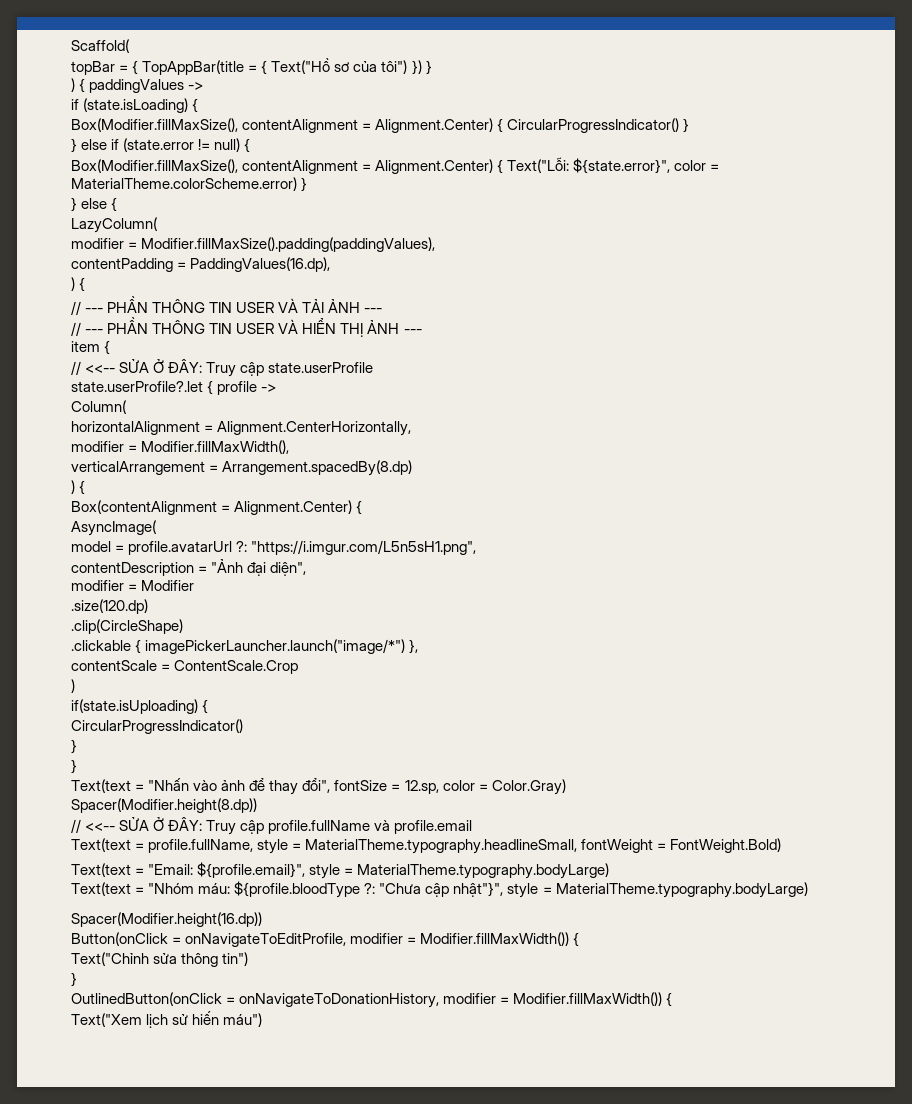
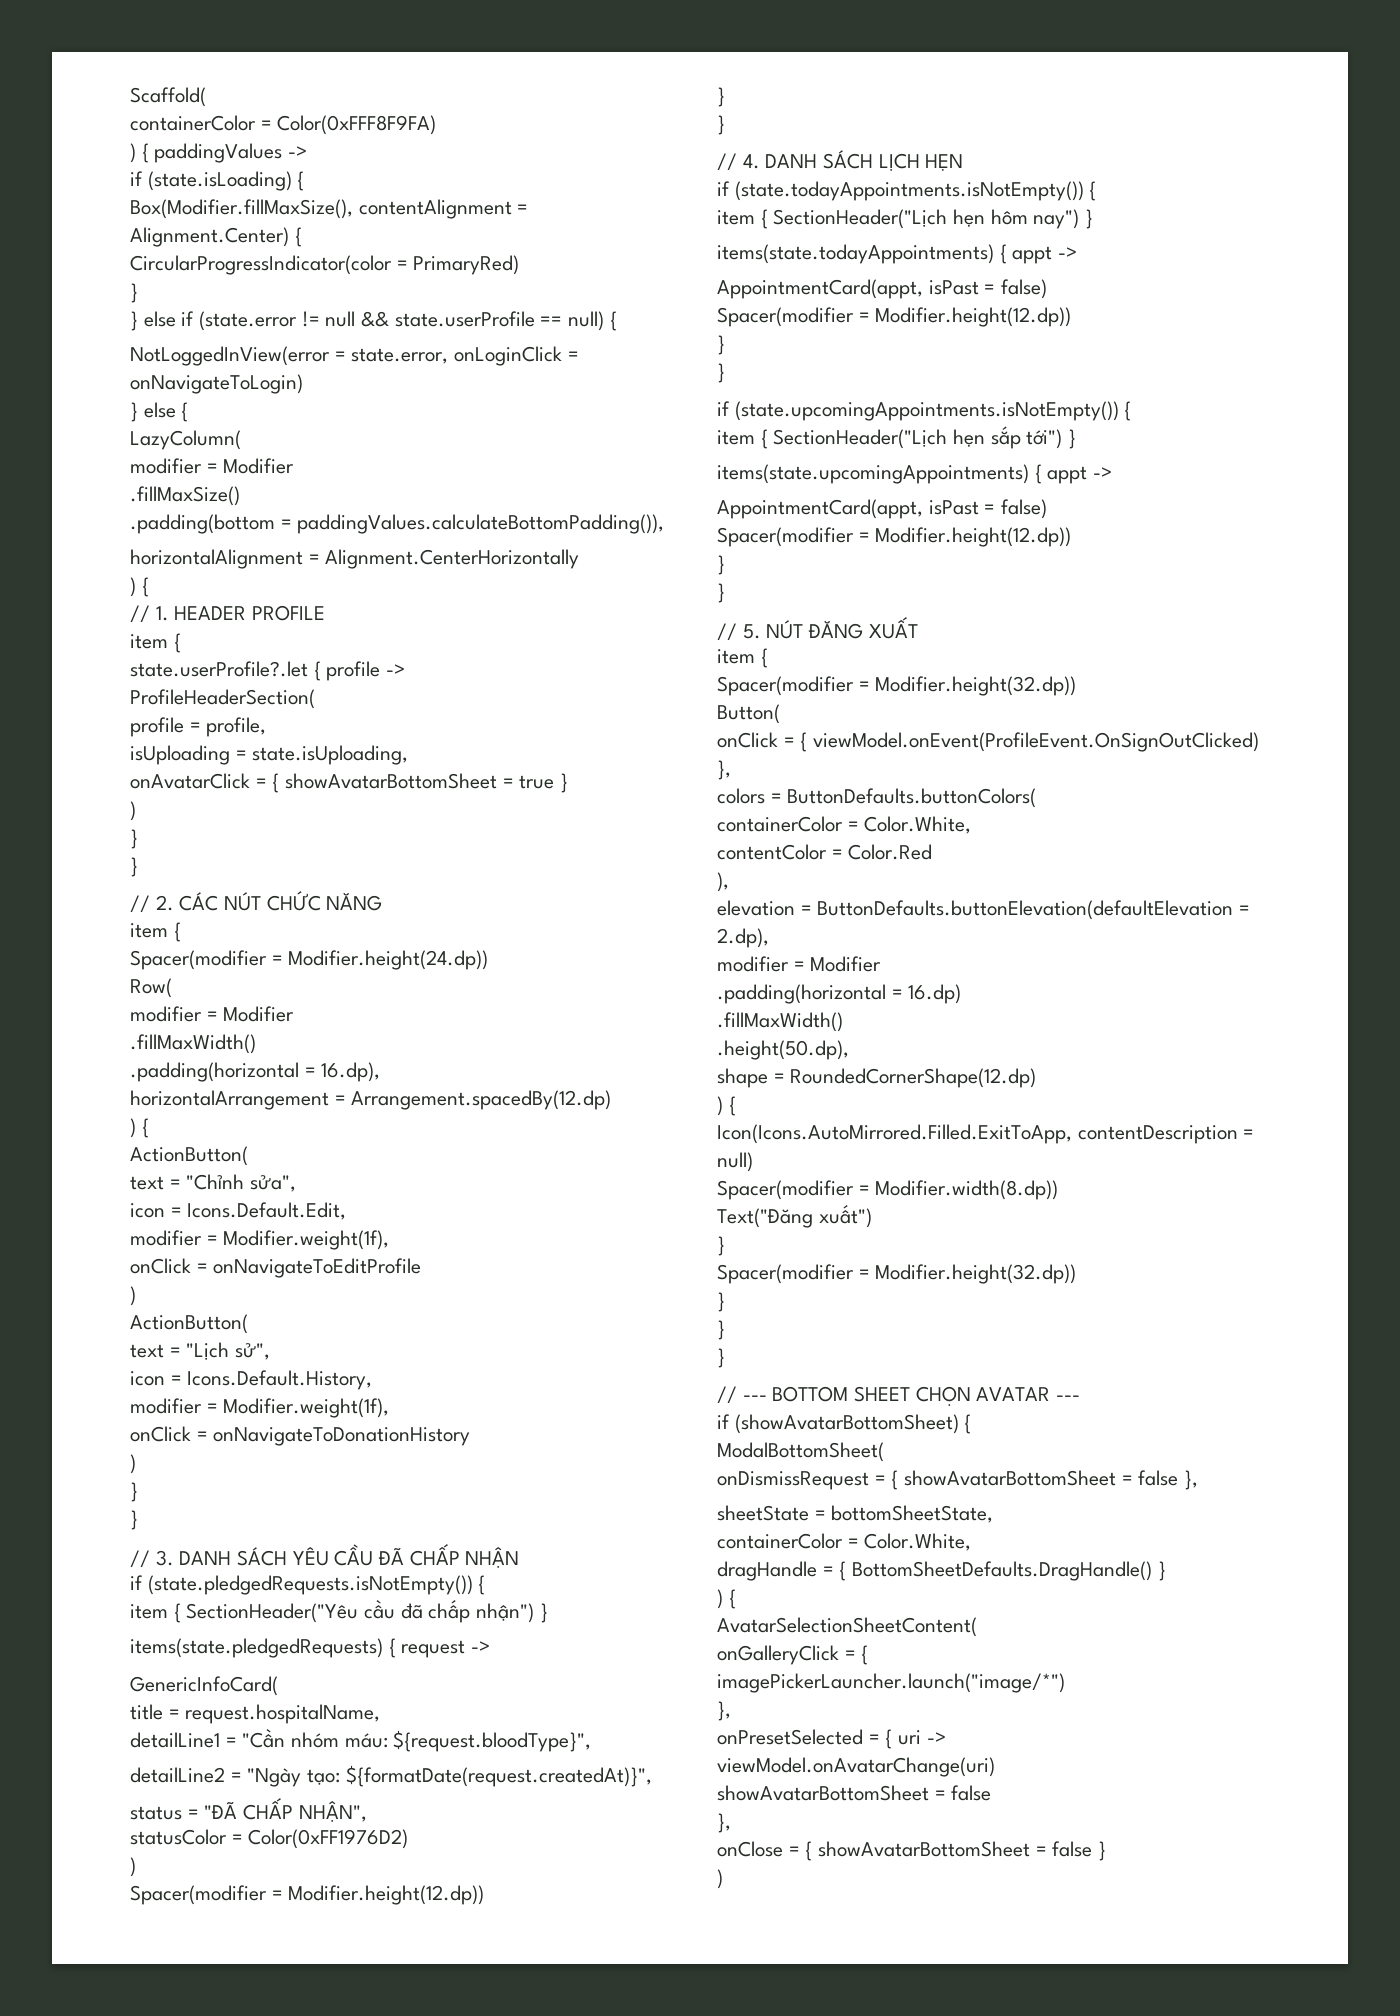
- topBar = { TopAppBar(title = { Text("Hồ sơ của tôi") }) }
+ containerColor = Color(0xFFF8F9FA)
- Box(Modifier.fillMaxSize(), contentAlignment = Alignment.Center) { CircularProgressIndicator() }
+ Box(Modifier.fillMaxSize(), contentAlignment = Alignment.Center) {
+ CircularProgressIndicator(color = PrimaryRed)
+ }
- } else if (state.error != null) {
- Box(Modifier.fillMaxSize(), contentAlignment = Alignment.Center) { Text("Lỗi: ${state.error}", color = MaterialTheme.colorScheme.error) }
+ } else if (state.error != null && state.userProfile == null) {
+ NotLoggedInView(error = state.error, onLoginClick = onNavigateToLogin)
  LazyColumn(
- modifier = Modifier.fillMaxSize().padding(paddingValues),
- contentPadding = PaddingValues(16.dp),
+ modifier = Modifier
+ .fillMaxSize()
+ .padding(bottom = paddingValues.calculateBottomPadding()),
+ horizontalAlignment = Alignment.CenterHorizontally
  ) {
- // --- PHẦN THÔNG TIN USER VÀ TẢI ẢNH ---
- // --- PHẦN THÔNG TIN USER VÀ HIỂN THỊ ẢNH ---
+ // 1. HEADER PROFILE
  item {
- // <<-- SỬA Ở ĐÂY: Truy cập state.userProfile
  state.userProfile?.let { profile ->
- Column(
- horizontalAlignment = Alignment.CenterHorizontally,
- modifier = Modifier.fillMaxWidth(),
- verticalArrangement = Arrangement.spacedBy(8.dp)
- ) {
- Box(contentAlignment = Alignment.Center) {
- AsyncImage(
- model = profile.avatarUrl ?: "https://i.imgur.com/L5n5sH1.png",
- contentDescription = "Ảnh đại diện",
- modifier = Modifier
- .size(120.dp)
- .clip(CircleShape)
- .clickable { imagePickerLauncher.launch("image/*") },
- contentScale = ContentScale.Crop
+ ProfileHeaderSection(
+ profile = profile,
+ isUploading = state.isUploading,
+ onAvatarClick = { showAvatarBottomSheet = true }
  )
- if(state.isUploading) {
- CircularProgressIndicator()
  }
  }
- Text(text = "Nhấn vào ảnh để thay đổi", fontSize = 12.sp, color = Color.Gray)
- Spacer(Modifier.height(8.dp))
- // <<-- SỬA Ở ĐÂY: Truy cập profile.fullName và profile.email
- Text(text = profile.fullName, style = MaterialTheme.typography.headlineSmall, fontWeight = FontWeight.Bold)
- Text(text = "Email: ${profile.email}", style = MaterialTheme.typography.bodyLarge)
- Text(text = "Nhóm máu: ${profile.bloodType ?: "Chưa cập nhật"}", style = MaterialTheme.typography.bodyLarge)
- Spacer(Modifier.height(16.dp))
- Button(onClick = onNavigateToEditProfile, modifier = Modifier.fillMaxWidth()) {
- Text("Chỉnh sửa thông tin")
+ // 2. CÁC NÚT CHỨC NĂNG
+ item {
+ Spacer(modifier = Modifier.height(24.dp))
+ Row(
+ modifier = Modifier
+ .fillMaxWidth()
+ .padding(horizontal = 16.dp),
+ horizontalArrangement = Arrangement.spacedBy(12.dp)
+ ) {
+ ActionButton(
+ text = "Chỉnh sửa",
+ icon = Icons.Default.Edit,
+ modifier = Modifier.weight(1f),
+ onClick = onNavigateToEditProfile
+ )
+ ActionButton(
+ text = "Lịch sử",
+ icon = Icons.Default.History,
+ modifier = Modifier.weight(1f),
+ onClick = onNavigateToDonationHistory
+ )
  }
- OutlinedButton(onClick = onNavigateToDonationHistory, modifier = Modifier.fillMaxWidth()) {
- Text("Xem lịch sử hiến máu")
+ }
+ // 3. DANH SÁCH YÊU CẦU ĐÃ CHẤP NHẬN
+ if (state.pledgedRequests.isNotEmpty()) {
+ item { SectionHeader("Yêu cầu đã chấp nhận") }
+ items(state.pledgedRequests) { request ->
+ GenericInfoCard(
+ title = request.hospitalName,
+ detailLine1 = "Cần nhóm máu: ${request.bloodType}",
+ detailLine2 = "Ngày tạo: ${formatDate(request.createdAt)}",
+ status = "ĐÃ CHẤP NHẬN",
+ statusColor = Color(0xFF1976D2)
+ )
+ Spacer(modifier = Modifier.height(12.dp))
+ }
+ }
+ // 4. DANH SÁCH LỊCH HẸN
+ if (state.todayAppointments.isNotEmpty()) {
+ item { SectionHeader("Lịch hẹn hôm nay") }
+ items(state.todayAppointments) { appt ->
+ AppointmentCard(appt, isPast = false)
+ Spacer(modifier = Modifier.height(12.dp))
+ }
+ }
+ if (state.upcomingAppointments.isNotEmpty()) {
+ item { SectionHeader("Lịch hẹn sắp tới") }
+ items(state.upcomingAppointments) { appt ->
+ AppointmentCard(appt, isPast = false)
+ Spacer(modifier = Modifier.height(12.dp))
+ }
+ }
+ // 5. NÚT ĐĂNG XUẤT
+ item {
+ Spacer(modifier = Modifier.height(32.dp))
+ Button(
+ onClick = { viewModel.onEvent(ProfileEvent.OnSignOutClicked) },
+ colors = ButtonDefaults.buttonColors(
+ containerColor = Color.White,
+ contentColor = Color.Red
+ ),
+ elevation = ButtonDefaults.buttonElevation(defaultElevation = 2.dp),
+ modifier = Modifier
+ .padding(horizontal = 16.dp)
+ .fillMaxWidth()
+ .height(50.dp),
+ shape = RoundedCornerShape(12.dp)
+ ) {
+ Icon(Icons.AutoMirrored.Filled.ExitToApp, contentDescription = null)
+ Spacer(modifier = Modifier.width(8.dp))
+ Text("Đăng xuất")
+ }
+ Spacer(modifier = Modifier.height(32.dp))
+ }
+ }
+ }
+ // --- BOTTOM SHEET CHỌN AVATAR ---
+ if (showAvatarBottomSheet) {
+ ModalBottomSheet(
+ onDismissRequest = { showAvatarBottomSheet = false },
+ sheetState = bottomSheetState,
+ containerColor = Color.White,
+ dragHandle = { BottomSheetDefaults.DragHandle() }
+ ) {
+ AvatarSelectionSheetContent(
+ onGalleryClick = {
+ imagePickerLauncher.launch("image/*")
+ },
+ onPresetSelected = { uri ->
+ viewModel.onAvatarChange(uri)
+ showAvatarBottomSheet = false
+ },
+ onClose = { showAvatarBottomSheet = false }
+ )

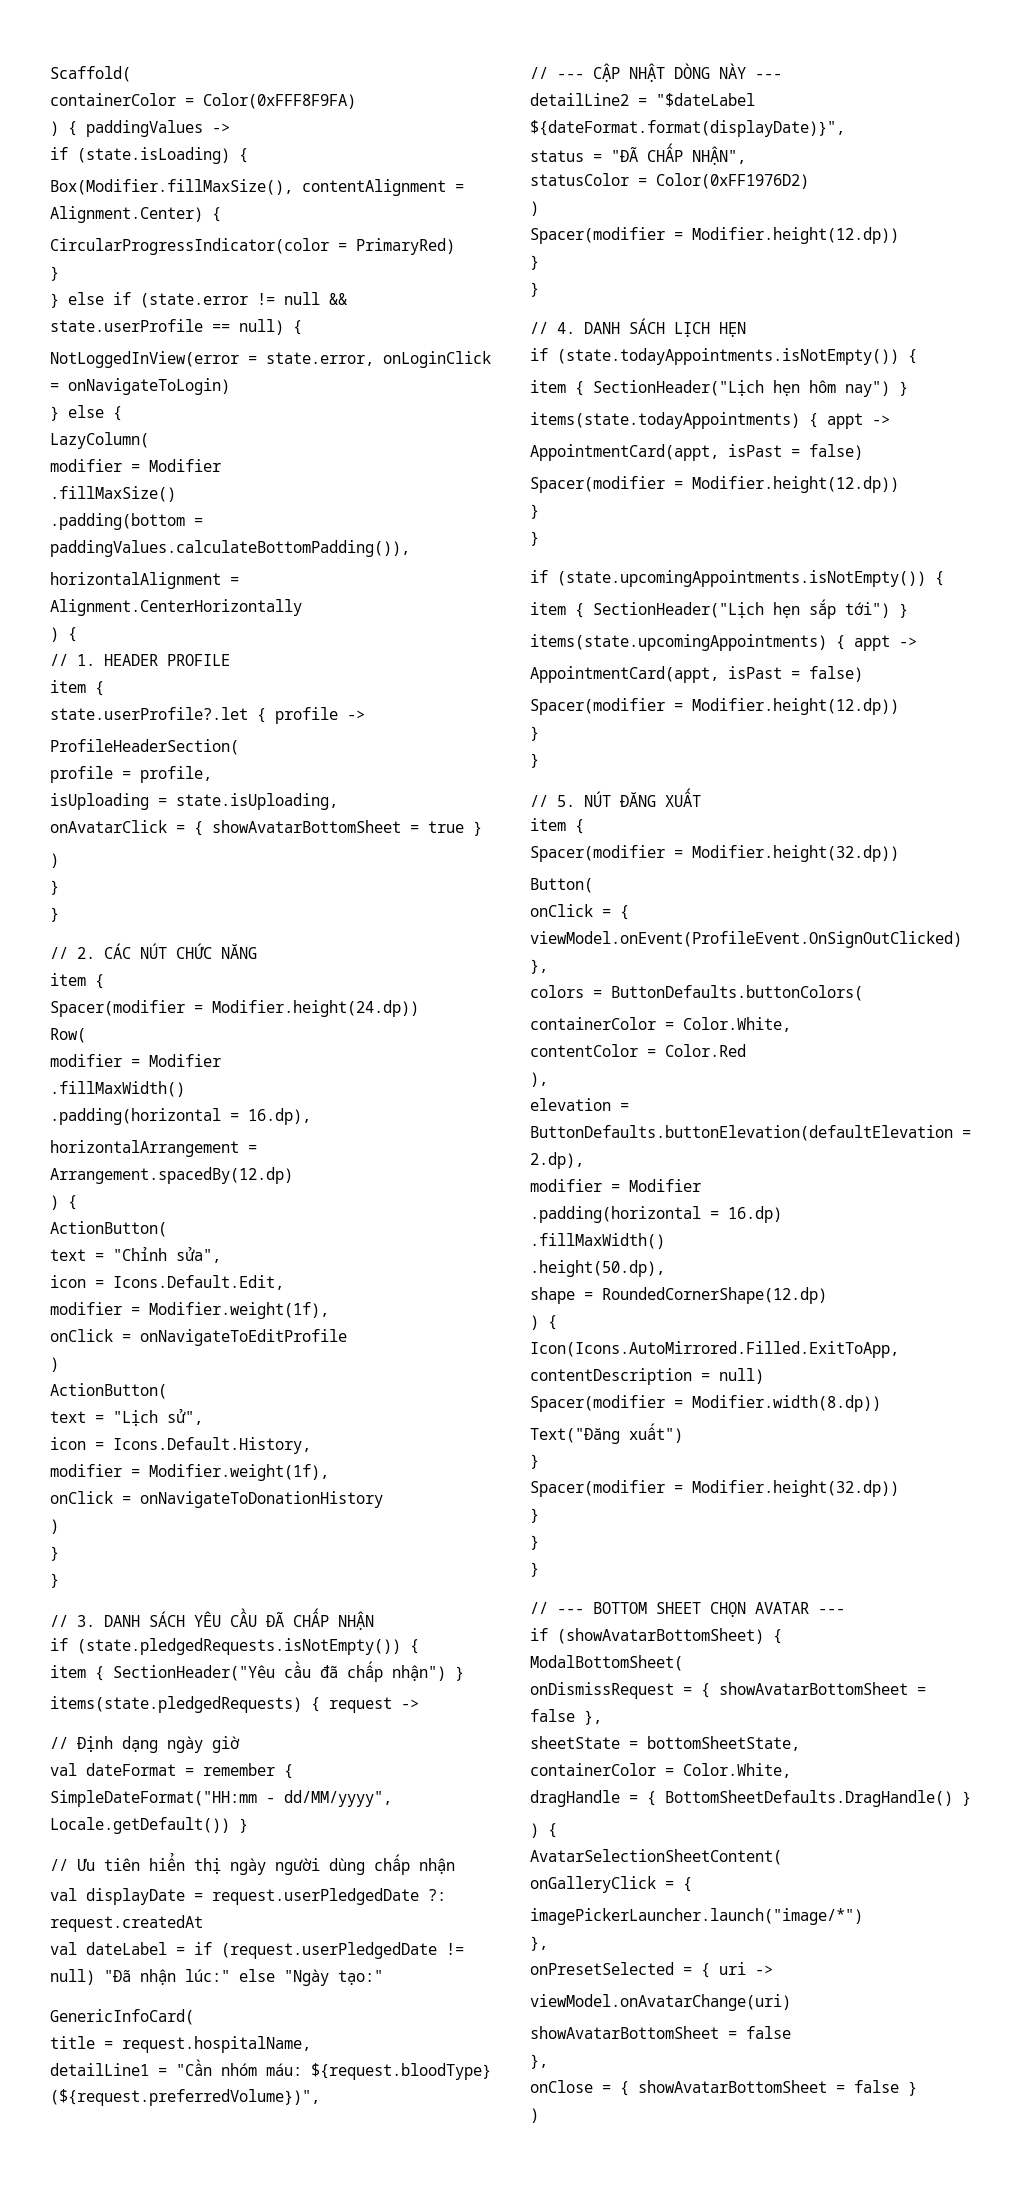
+ // Định dạng ngày giờ
+ val dateFormat = remember { SimpleDateFormat("HH:mm - dd/MM/yyyy", Locale.getDefault()) }
+ // Ưu tiên hiển thị ngày người dùng chấp nhận
+ val displayDate = request.userPledgedDate ?: request.createdAt
+ val dateLabel = if (request.userPledgedDate != null) "Đã nhận lúc:" else "Ngày tạo:"
- detailLine1 = "Cần nhóm máu: ${request.bloodType}",
+ detailLine1 = "Cần nhóm máu: ${request.bloodType} (${request.preferredVolume})",
+ // --- CẬP NHẬT DÒNG NÀY ---
- detailLine2 = "Ngày tạo: ${formatDate(request.createdAt)}",
+ detailLine2 = "$dateLabel ${dateFormat.format(displayDate)}",

